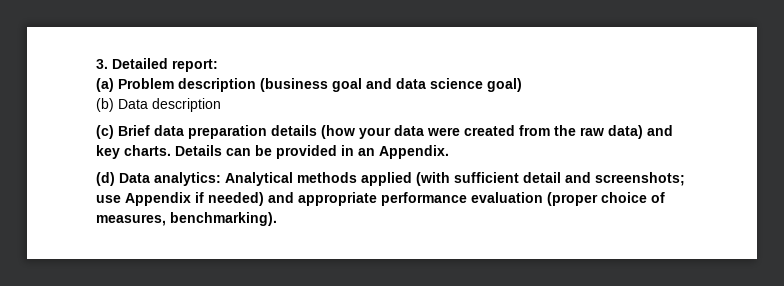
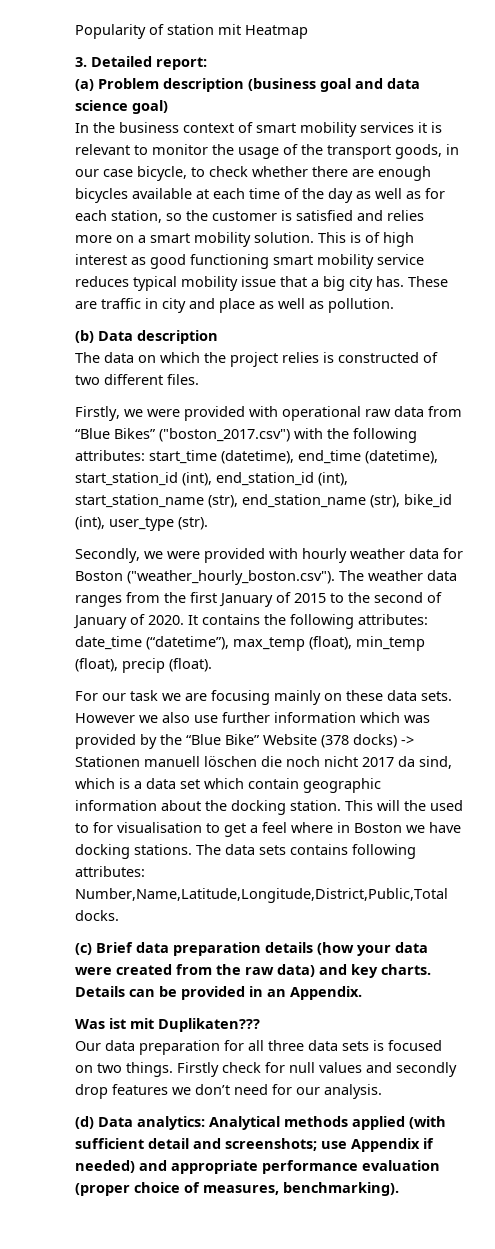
+ Popularity of station mit Heatmap
+ In the business context of smart mobility services it is relevant to monitor the usage of the transport goods, in our case bicycle, to check whether there are enough bicycles available at each time of the day as well as for each station, so the customer is satisfied and relies more on a smart mobility solution. This is of high interest as good functioning smart mobility service reduces typical mobility issue that a big city has. These are traffic in city and place as well as pollution.
  (b) Data description
+ The data on which the project relies is constructed of two different files.
+ Firstly, we were provided with operational raw data from “Blue Bikes” ("boston_2017.csv") with the following attributes: start_time (datetime), end_time (datetime), start_station_id (int), end_station_id (int), start_station_name (str), end_station_name (str), bike_id (int), user_type (str).
+ Secondly, we were provided with hourly weather data for Boston ("weather_hourly_boston.csv"). The weather data ranges from the first January of 2015 to the second of January of 2020. It contains the following attributes: date_time (“datetime”), max_temp (float), min_temp (float), precip (float).
+ For our task we are focusing mainly on these data sets. However we also use further information which was provided by the “Blue Bike” Website (378 docks) -> Stationen manuell löschen die noch nicht 2017 da sind, which is a data set which contain geographic information about the docking station. This will the used to for visualisation to get a feel where in Boston we have docking stations. The data sets contains following attributes: Number,Name,Latitude,Longitude,District,Public,Total docks.
+ Was ist mit Duplikaten???
+ Our data preparation for all three data sets is focused on two things. Firstly check for null values and secondly drop features we don’t need for our analysis.

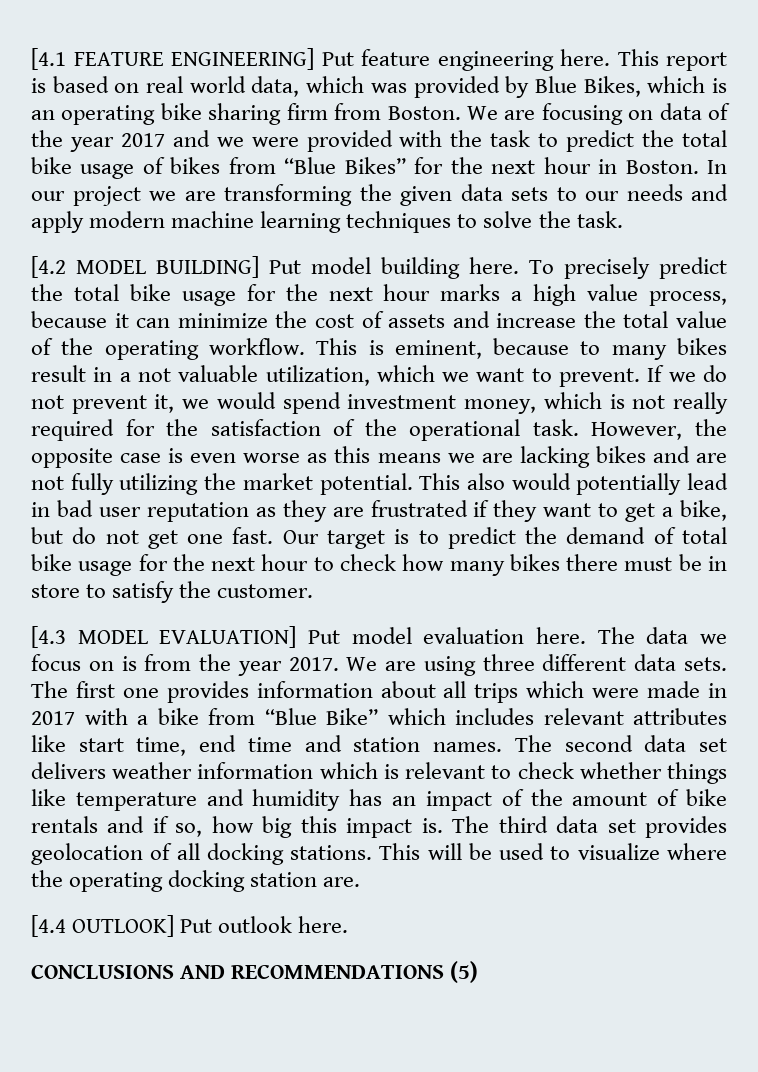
- Popularity of station mit Heatmap
- 3. Detailed report:
- (a) Problem description (business goal and data science goal)
- In the business context of smart mobility services it is relevant to monitor the usage of the transport goods, in our case bicycle, to check whether there are enough bicycles available at each time of the day as well as for each station, so the customer is satisfied and relies more on a smart mobility solution. This is of high interest as good functioning smart mobility service reduces typical mobility issue that a big city has. These are traffic in city and place as well as pollution.
- (b) Data description
- The data on which the project relies is constructed of two different files.
- Firstly, we were provided with operational raw data from “Blue Bikes” ("boston_2017.csv") with the following attributes: start_time (datetime), end_time (datetime), start_station_id (int), end_station_id (int), start_station_name (str), end_station_name (str), bike_id (int), user_type (str).
- Secondly, we were provided with hourly weather data for Boston ("weather_hourly_boston.csv"). The weather data ranges from the first January of 2015 to the second of January of 2020. It contains the following attributes: date_time (“datetime”), max_temp (float), min_temp (float), precip (float).
- For our task we are focusing mainly on these data sets. However we also use further information which was provided by the “Blue Bike” Website (378 docks) -> Stationen manuell löschen die noch nicht 2017 da sind, which is a data set which contain geographic information about the docking station. This will the used to for visualisation to get a feel where in Boston we have docking stations. The data sets contains following attributes: Number,Name,Latitude,Longitude,District,Public,Total docks.
- (c) Brief data preparation details (how your data were created from the raw data) and key charts. Details can be provided in an Appendix.
- Was ist mit Duplikaten???
- Our data preparation for all three data sets is focused on two things. Firstly check for null values and secondly drop features we don’t need for our analysis.
- (d) Data analytics: Analytical methods applied (with sufficient detail and screenshots; use Appendix if needed) and appropriate performance evaluation (proper choice of measures, benchmarking).
+ [4.1 FEATURE ENGINEERING] Put feature engineering here. This report is based on real world data, which was provided by Blue Bikes, which is an operating bike sharing firm from Boston. We are focusing on data of the year 2017 and we were provided with the task to predict the total bike usage of bikes from “Blue Bikes” for the next hour in Boston. In our project we are transforming the given data sets to our needs and apply modern machine learning techniques to solve the task.
+ [4.2 MODEL BUILDING] Put model building here. To precisely predict the total bike usage for the next hour marks a high value process, because it can minimize the cost of assets and increase the total value of the operating workflow. This is eminent, because to many bikes result in a not valuable utilization, which we want to prevent. If we do not prevent it, we would spend investment money, which is not really required for the satisfaction of the operational task. However, the opposite case is even worse as this means we are lacking bikes and are not fully utilizing the market potential. This also would potentially lead in bad user reputation as they are frustrated if they want to get a bike, but do not get one fast. Our target is to predict the demand of total bike usage for the next hour to check how many bikes there must be in store to satisfy the customer.
+ [4.3 MODEL EVALUATION] Put model evaluation here. The data we focus on is from the year 2017. We are using three different data sets. The first one provides information about all trips which were made in 2017 with a bike from “Blue Bike” which includes relevant attributes like start time, end time and station names. The second data set delivers weather information which is relevant to check whether things like temperature and humidity has an impact of the amount of bike rentals and if so, how big this impact is. The third data set provides geolocation of all docking stations. This will be used to visualize where the operating docking station are.
+ [4.4 OUTLOOK] Put outlook here.
+ CONCLUSIONS AND RECOMMENDATIONS (5)

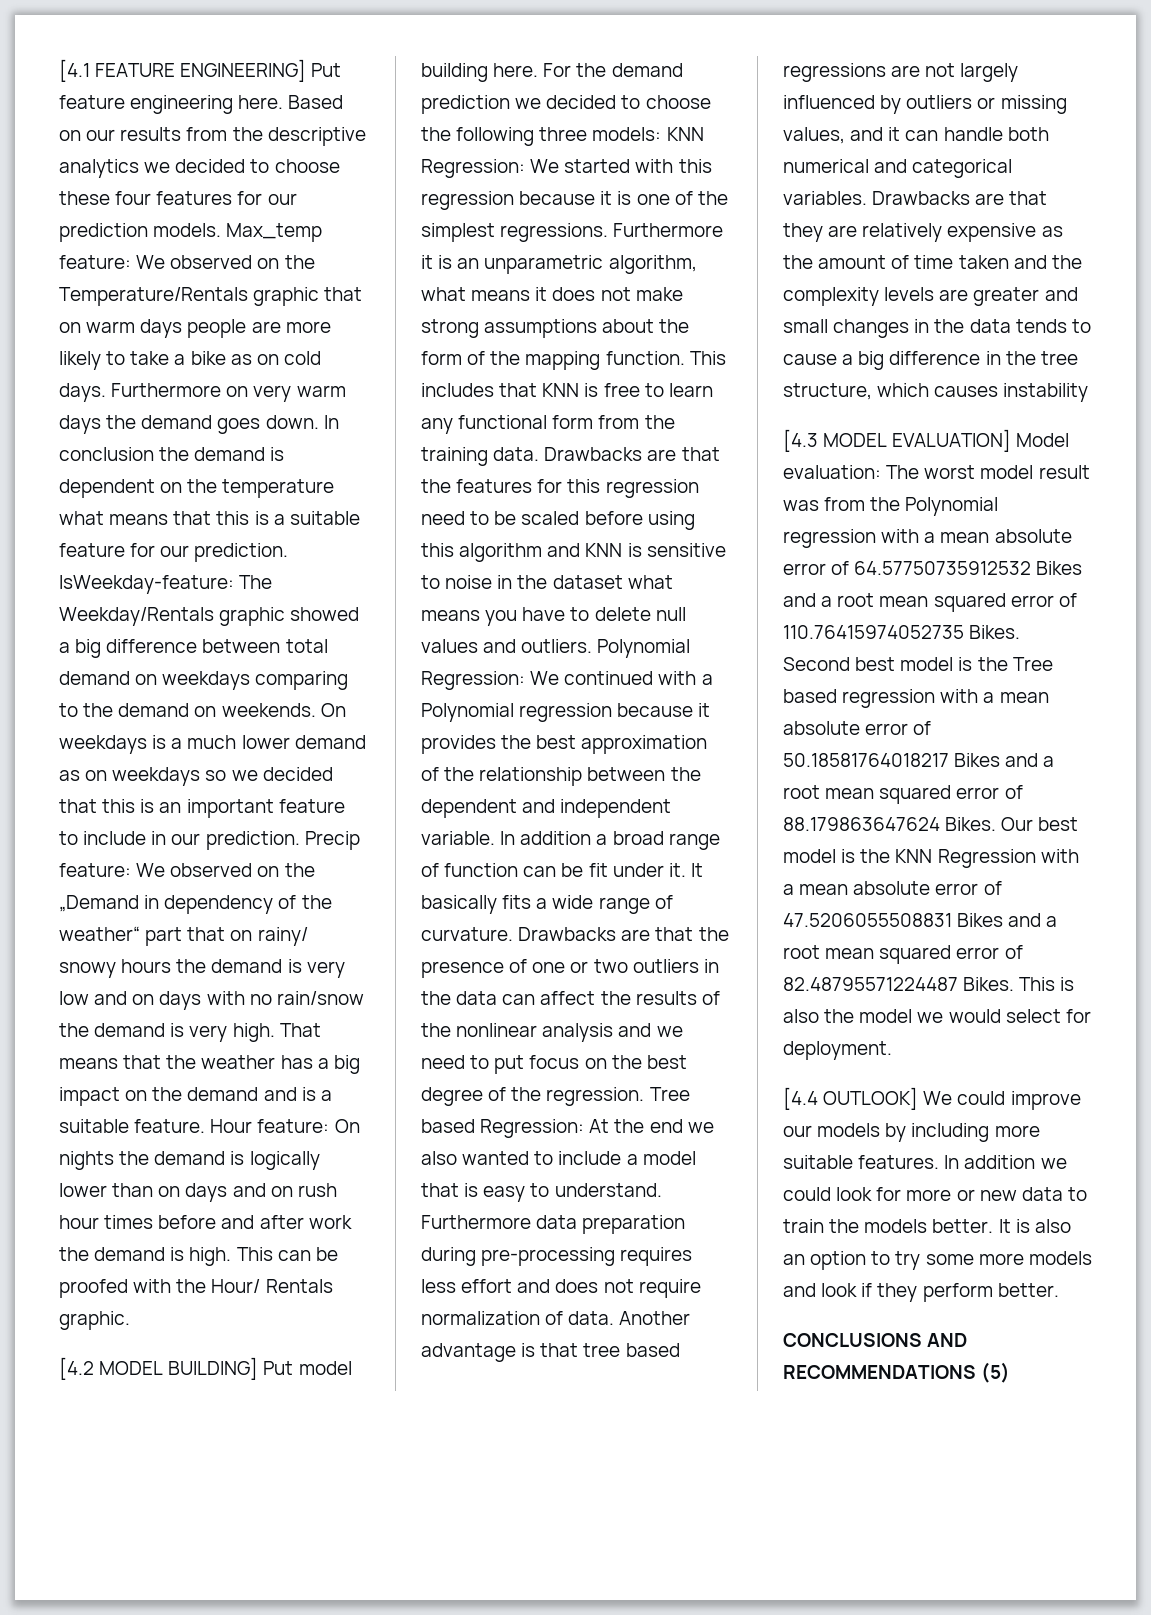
- This report is based on real world data, which was provided by Blue Bikes, which is an operating bike sharing firm from Boston. We are focusing on data of the year 2017 and we were provided with the task to predict the total bike usage of bikes from “Blue Bikes” for the next hour in Boston. In our project we are transforming the given data sets to our needs and apply modern machine learning techniques to solve the task.
+ Based on our results from the descriptive analytics we decided to choose these four features for our prediction models. Max_temp feature: We observed on the Temperature/Rentals graphic that on warm days people are more likely to take a bike as on cold days. Furthermore on very warm days the demand goes down. In conclusion the demand is dependent on the temperature what means that this is a suitable feature for our prediction. IsWeekday-feature: The Weekday/Rentals graphic showed a big difference between total demand on weekdays comparing to the demand on weekends. On weekdays is a much lower demand as on weekdays so we decided that this is an important feature to include in our prediction. Precip feature: We observed on the „Demand in dependency of the weather“ part that on rainy/ snowy hours the demand is very low and on days with no rain/snow the demand is very high. That means that the weather has a big impact on the demand and is a suitable feature. Hour feature: On nights the demand is logically lower than on days and on rush hour times before and after work the demand is high. This can be proofed with the Hour/ Rentals graphic.
- To precisely predict the total bike usage for the next hour marks a high value process, because it can minimize the cost of assets and increase the total value of the operating workflow. This is eminent, because to many bikes result in a not valuable utilization, which we want to prevent. If we do not prevent it, we would spend investment money, which is not really required for the satisfaction of the operational task. However, the opposite case is even worse as this means we are lacking bikes and are not fully utilizing the market potential. This also would potentially lead in bad user reputation as they are frustrated if they want to get a bike, but do not get one fast. Our target is to predict the demand of total bike usage for the next hour to check how many bikes there must be in store to satisfy the customer.
- [4.3 MODEL EVALUATION] Put model evaluation here. The data we focus on is from the year 2017. We are using three different data sets. The first one provides information about all trips which were made in 2017 with a bike from “Blue Bike” which includes relevant attributes like start time, end time and station names. The second data set delivers weather information which is relevant to check whether things like temperature and humidity has an impact of the amount of bike rentals and if so, how big this impact is. The third data set provides geolocation of all docking stations. This will be used to visualize where the operating docking station are.
- [4.4 OUTLOOK] Put outlook here.
+ For the demand prediction we decided to choose the following three models: KNN Regression: We started with this regression because it is one of the simplest regressions. Furthermore it is an unparametric algorithm, what means it does not make strong assumptions about the form of the mapping function. This includes that KNN is free to learn any functional form from the training data. Drawbacks are that the features for this regression need to be scaled before using this algorithm and KNN is sensitive to noise in the dataset what means you have to delete null values and outliers. Polynomial Regression: We continued with a Polynomial regression because it provides the best approximation of the relationship between the dependent and independent variable. In addition a broad range of function can be fit under it. It basically fits a wide range of curvature. Drawbacks are that the presence of one or two outliers in the data can affect the results of the nonlinear analysis and we need to put focus on the best degree of the regression. Tree based Regression: At the end we also wanted to include a model that is easy to understand. Furthermore data preparation during pre-processing requires less effort and does not require normalization of data. Another advantage is that tree based regressions are not largely influenced by outliers or missing values, and it can handle both numerical and categorical variables. Drawbacks are that they are relatively expensive as the amount of time taken and the complexity levels are greater and small changes in the data tends to cause a big difference in the tree structure, which causes instability
+ [4.3 MODEL EVALUATION] Model evaluation: The worst model result was from the Polynomial regression with a mean absolute error of 64.57750735912532 Bikes and a root mean squared error of 110.76415974052735 Bikes. Second best model is the Tree based regression with a mean absolute error of 50.18581764018217 Bikes and a root mean squared error of 88.179863647624 Bikes. Our best model is the KNN Regression with a mean absolute error of 47.5206055508831 Bikes and a root mean squared error of 82.48795571224487 Bikes. This is also the model we would select for deployment.
+ [4.4 OUTLOOK] We could improve our models by including more suitable features. In addition we could look for more or new data to train the models better. It is also an option to try some more models and look if they perform better.

